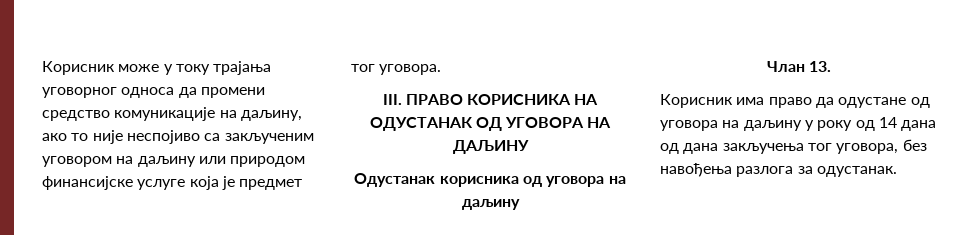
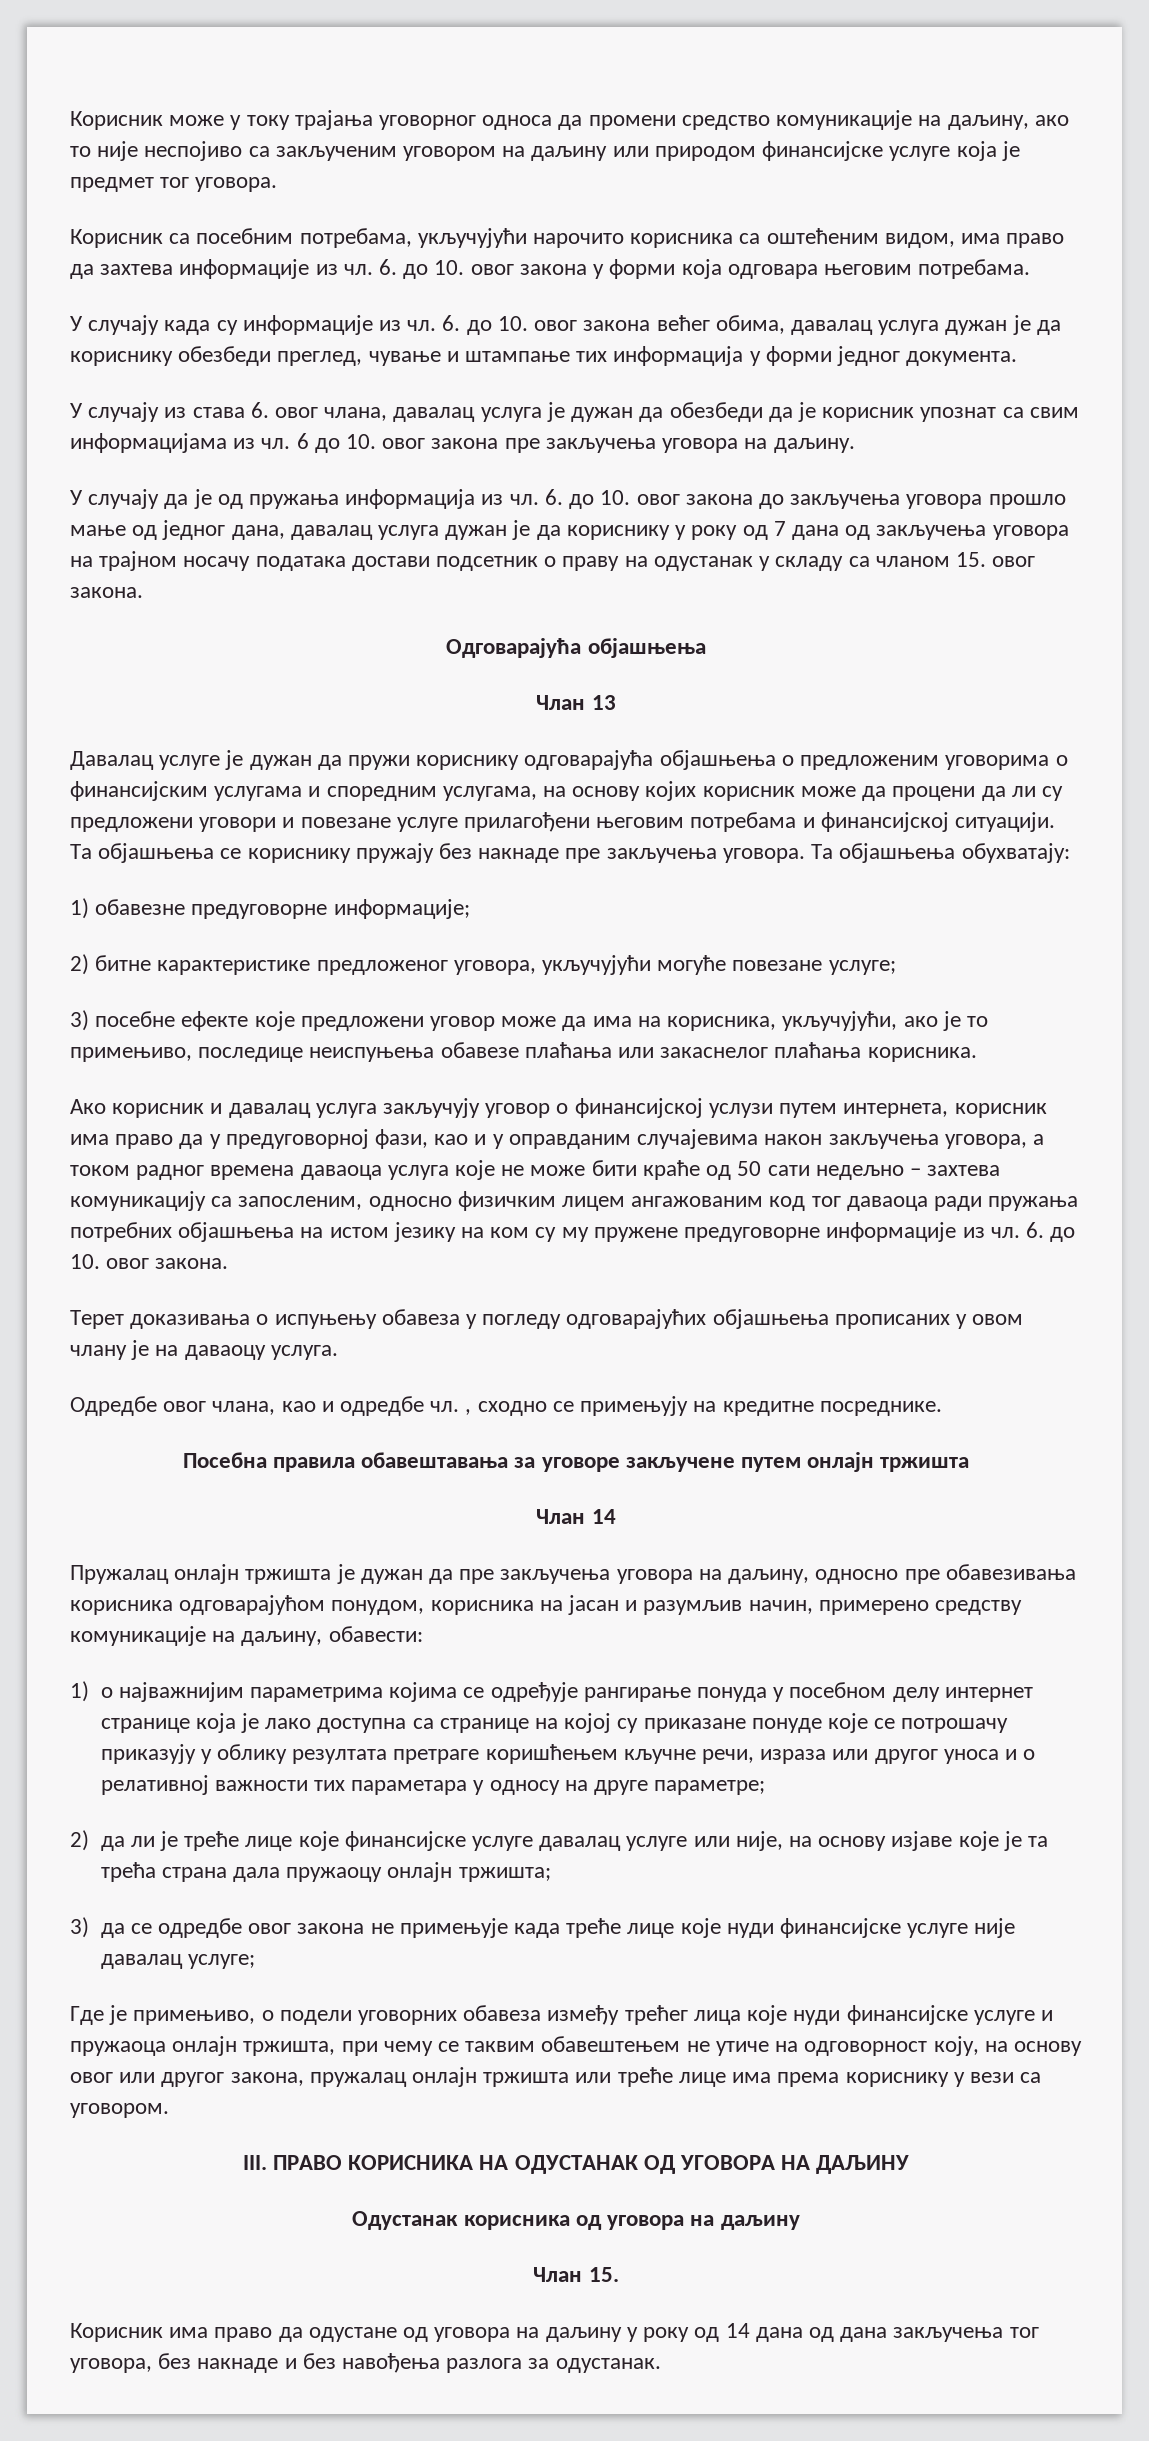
+ Корисник са посебним потребама, укључујући нарочито корисника са оштећеним видом, има право да захтева информације из чл. 6. до 10. овог закона у форми која одговара његовим потребама.
+ У случају када су информације из чл. 6. до 10. овог закона већег обима, давалац услуга дужан је да кориснику обезбеди преглед, чување и штампање тих информација у форми једног документа.
+ У случају из става 6. овог члана, давалац услуга је дужан да обезбеди да је корисник упознат са свим информацијама из чл. 6 до 10. овог закона пре закључења уговора на даљину.
+ У случају да је од пружања информација из чл. 6. до 10. овог закона до закључења уговора прошло мање од једног дана, давалац услуга дужан је да кориснику у року од 7 дана од закључења уговора на трајном носачу података достави подсетник о праву на одустанак у складу са чланом 15. овог закона.
+ Одговарајућа објашњења
+ Члан 13
+ Давалац услуге је дужан да пружи кориснику одговарајућа објашњења о предложеним уговорима о финансијским услугама и споредним услугама, на основу којих корисник може да процени да ли су предложени уговори и повезане услуге прилагођени његовим потребама и финансијској ситуацији. Та објашњења се кориснику пружају без накнаде пре закључења уговора. Та објашњења обухватају:
+ 1) обавезне предуговорне информације;
+ 2) битне карактеристике предложеног уговора, укључујући могуће повезане услуге;
+ 3) посебне ефекте које предложени уговор може да има на корисника, укључујући, ако је то примењиво, последице неиспуњења обавезе плаћања или закаснелог плаћања корисника.
+ Ако корисник и давалац услуга закључују уговор о финансијској услузи путем интернета, корисник има право да у предуговорној фази, као и у оправданим случајевима након закључења уговора, а током радног времена даваоца услуга које не може бити краће од 50 сати недељно – захтева комуникацију са запосленим, односно физичким лицем ангажованим код тог даваоца ради пружања потребних објашњења на истом језику на ком су му пружене предуговорне информације из чл. 6. до 10. овог закона.
+ Терет доказивања о испуњењу обавеза у погледу одговарајућих објашњења прописаних у овом члану је на даваоцу услуга.
+ Одредбе овог члана, као и одредбе чл. , сходно се примењују на кредитне посреднике.
+ Посебна правила обавештавања за уговоре закључене путем онлајн тржишта
+ Члан 14
+ Пружалац онлајн тржишта је дужан да пре закључења уговора на даљину, односно пре обавезивања корисника одговарајућом понудом, корисника на јасан и разумљив начин, примерено средству комуникације на даљину, обавести:
+ 1) о најважнијим параметрима којима се одређује рангирање понуда у посебном делу интернет странице која је лако доступна са странице на којој су приказане понуде које се потрошачу приказују у облику резултата претраге коришћењем кључне речи, израза или другог уноса и о релативној важности тих параметара у односу на друге параметре;
+ 2) да ли је треће лице које финансијске услуге давалац услуге или није, на основу изјаве које је та трећа страна дала пружаоцу онлајн тржишта;
+ 3) да се одредбе овог закона не примењује када треће лице које нуди финансијске услуге није давалац услуге;
+ Где је примењиво, о подели уговорних обавеза између трећег лица које нуди финансијске услуге и пружаоца онлајн тржишта, при чему се таквим обавештењем не утиче на одговорност коју, на основу овог или другог закона, пружалац онлајн тржишта или треће лице има према кориснику у вези са уговором.
- Члан 13.
+ Члан 15.
- Корисник има право да одустане од уговора на даљину у року од 14 дана од дана закључења тог уговора, без навођења разлога за одустанак.
+ Корисник има право да одустане од уговора на даљину у року од 14 дана од дана закључења тог уговора, без накнаде и без навођења разлога за одустанак.

